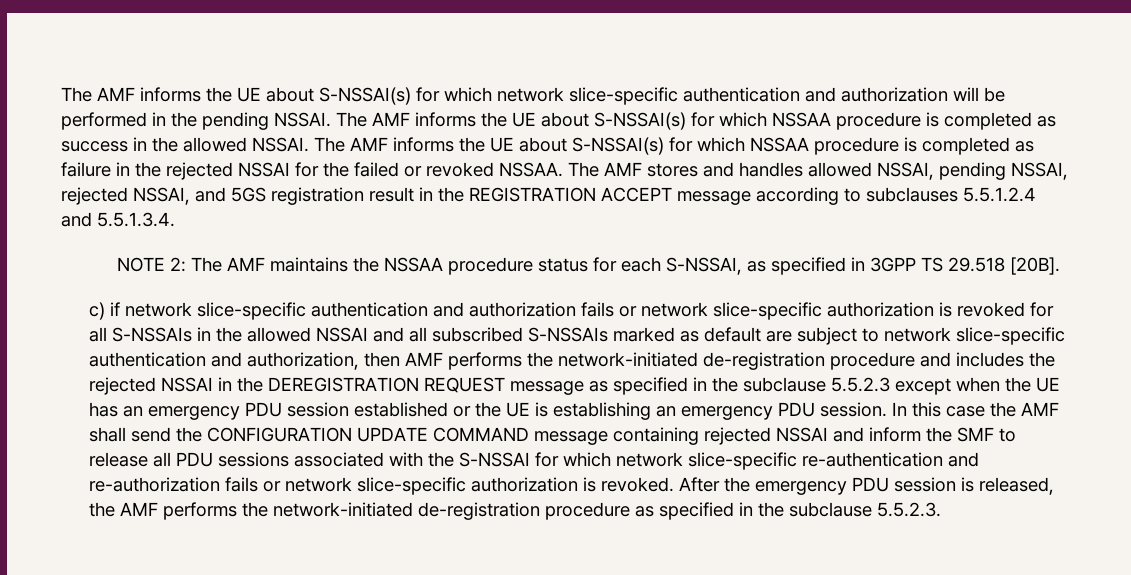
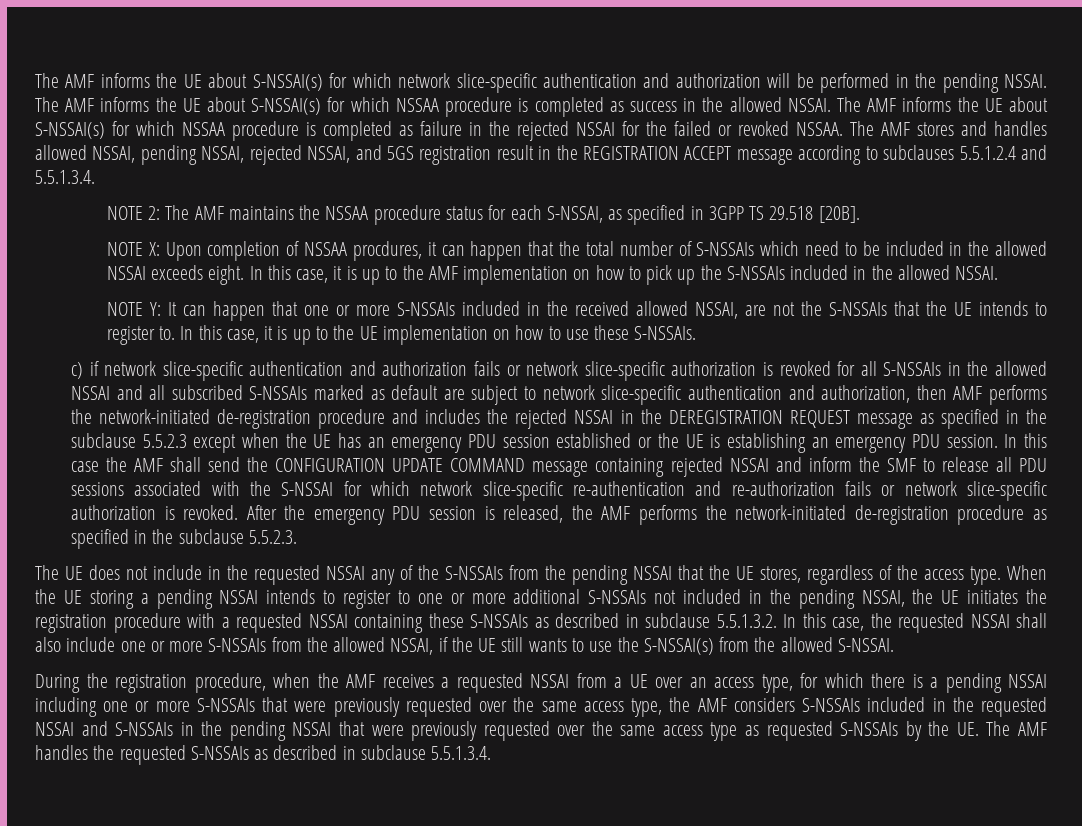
+ NOTE X: Upon completion of NSSAA procdures, it can happen that the total number of S-NSSAIs which need to be included in the allowed NSSAI exceeds eight. In this case, it is up to the AMF implementation on how to pick up the S-NSSAIs included in the allowed NSSAI.
+ NOTE Y: It can happen that one or more S-NSSAIs included in the received allowed NSSAI, are not the S-NSSAIs that the UE intends to register to. In this case, it is up to the UE implementation on how to use these S-NSSAIs.
+ The UE does not include in the requested NSSAI any of the S-NSSAIs from the pending NSSAI that the UE stores, regardless of the access type. When the UE storing a pending NSSAI intends to register to one or more additional S-NSSAIs not included in the pending NSSAI, the UE initiates the registration procedure with a requested NSSAI containing these S-NSSAIs as described in subclause 5.5.1.3.2. In this case, the requested NSSAI shall also include one or more S-NSSAIs from the allowed NSSAI, if the UE still wants to use the S-NSSAI(s) from the allowed S-NSSAI.
+ During the registration procedure, when the AMF receives a requested NSSAI from a UE over an access type, for which there is a pending NSSAI including one or more S-NSSAIs that were previously requested over the same access type, the AMF considers S-NSSAIs included in the requested NSSAI and S-NSSAIs in the pending NSSAI that were previously requested over the same access type as requested S-NSSAIs by the UE. The AMF handles the requested S-NSSAIs as described in subclause 5.5.1.3.4.

